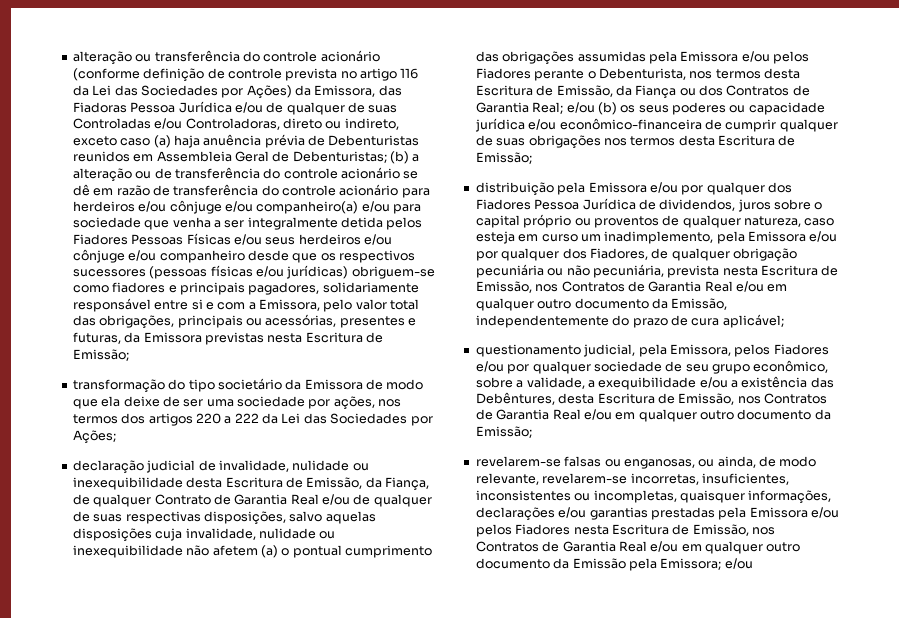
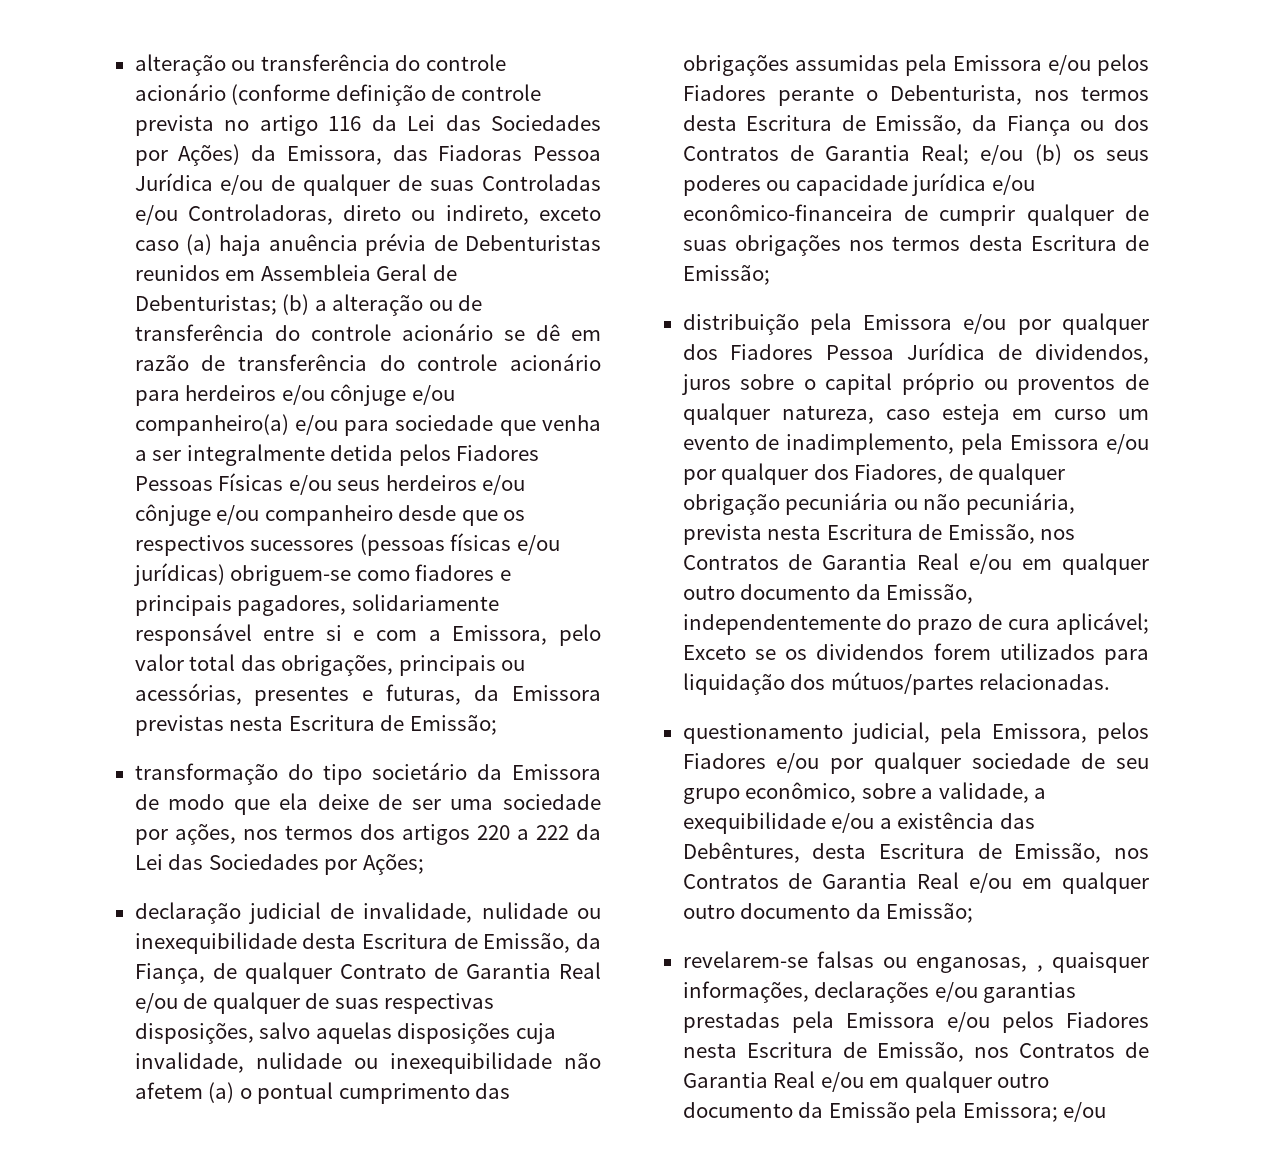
- distribuição pela Emissora e/ou por qualquer dos Fiadores Pessoa Jurídica de dividendos, juros sobre o capital próprio ou proventos de qualquer natureza, caso esteja em curso um inadimplemento, pela Emissora e/ou por qualquer dos Fiadores, de qualquer obrigação pecuniária ou não pecuniária, prevista nesta Escritura de Emissão, nos Contratos de Garantia Real e/ou em qualquer outro documento da Emissão, independentemente do prazo de cura aplicável;
+ distribuição pela Emissora e/ou por qualquer dos Fiadores Pessoa Jurídica de dividendos, juros sobre o capital próprio ou proventos de qualquer natureza, caso esteja em curso um evento de inadimplemento, pela Emissora e/ou por qualquer dos Fiadores, de qualquer obrigação pecuniária ou não pecuniária, prevista nesta Escritura de Emissão, nos Contratos de Garantia Real e/ou em qualquer outro documento da Emissão, independentemente do prazo de cura aplicável; Exceto se os dividendos forem utilizados para liquidação dos mútuos/partes relacionadas.
- revelarem-se falsas ou enganosas, ou ainda, de modo relevante, revelarem-se incorretas, insuficientes, inconsistentes ou incompletas, quaisquer informações, declarações e/ou garantias prestadas pela Emissora e/ou pelos Fiadores nesta Escritura de Emissão, nos Contratos de Garantia Real e/ou em qualquer outro documento da Emissão pela Emissora; e/ou
+ revelarem-se falsas ou enganosas, , quaisquer informações, declarações e/ou garantias prestadas pela Emissora e/ou pelos Fiadores nesta Escritura de Emissão, nos Contratos de Garantia Real e/ou em qualquer outro documento da Emissão pela Emissora; e/ou

